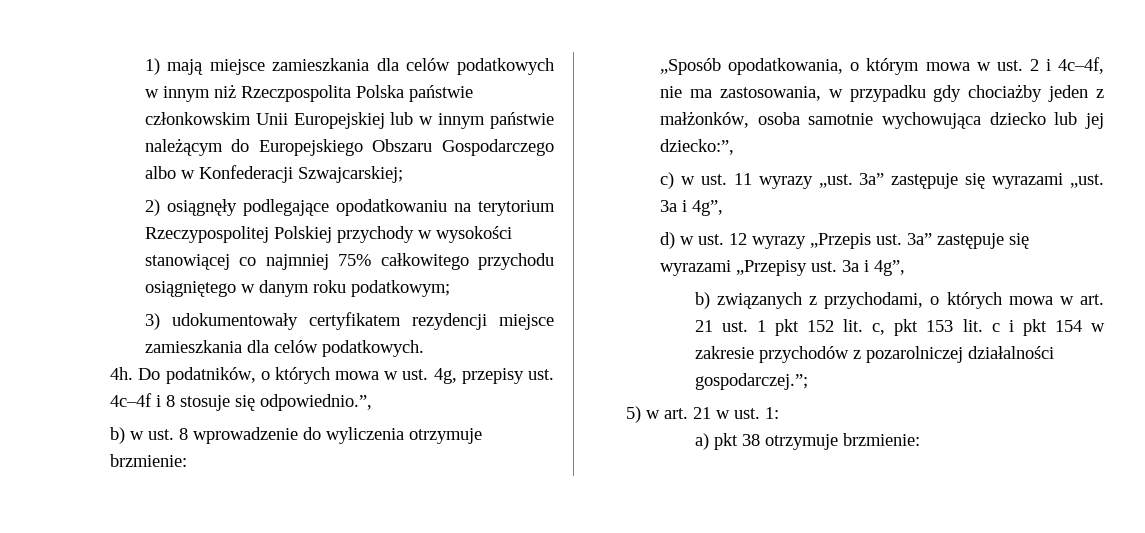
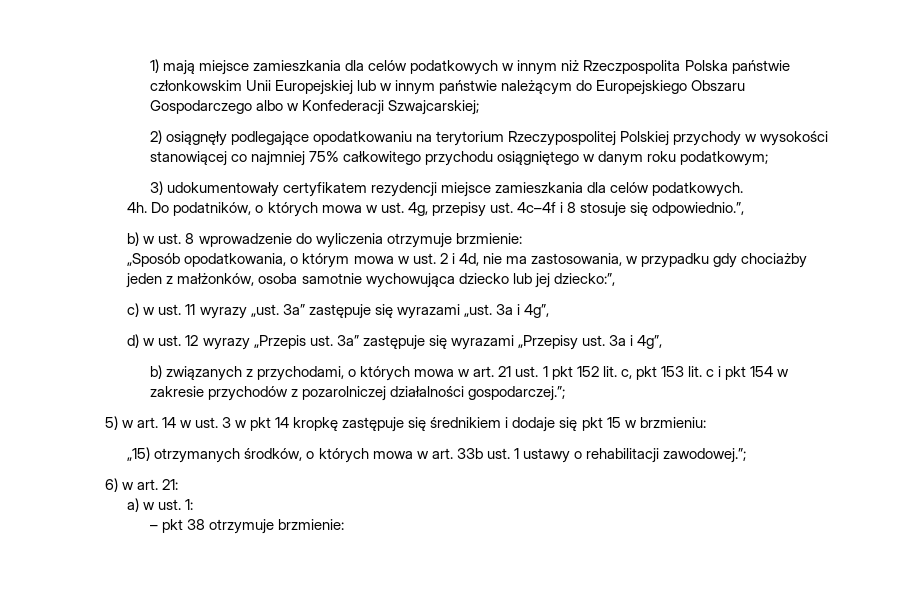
- „Sposób opodatkowania, o którym mowa w ust. 2 i 4c–4f, nie ma zastosowania, w przypadku gdy chociażby jeden z małżonków, osoba samotnie wychowująca dziecko lub jej dziecko:”,
+ „Sposób opodatkowania, o którym mowa w ust. 2 i 4d, nie ma zastosowania, w przypadku gdy chociażby jeden z małżonków, osoba samotnie wychowująca dziecko lub jej dziecko:”,
- 5) w art. 21 w ust. 1:
+ 5) w art. 14 w ust. 3 w pkt 14 kropkę zastępuje się średnikiem i dodaje się pkt 15 w brzmieniu:
+ „15) otrzymanych środków, o których mowa w art. 33b ust. 1 ustawy o rehabilitacji zawodowej.”;
+ 6) w art. 21:
+ a) w ust. 1:
- a) pkt 38 otrzymuje brzmienie:
+ – pkt 38 otrzymuje brzmienie:

